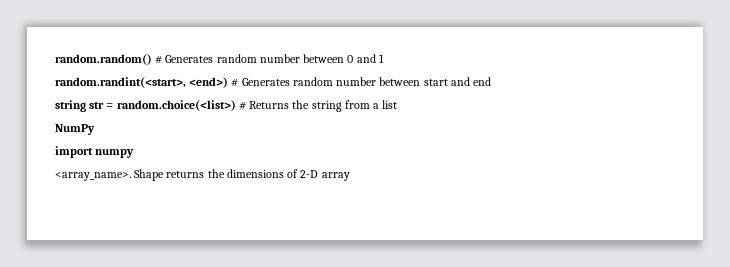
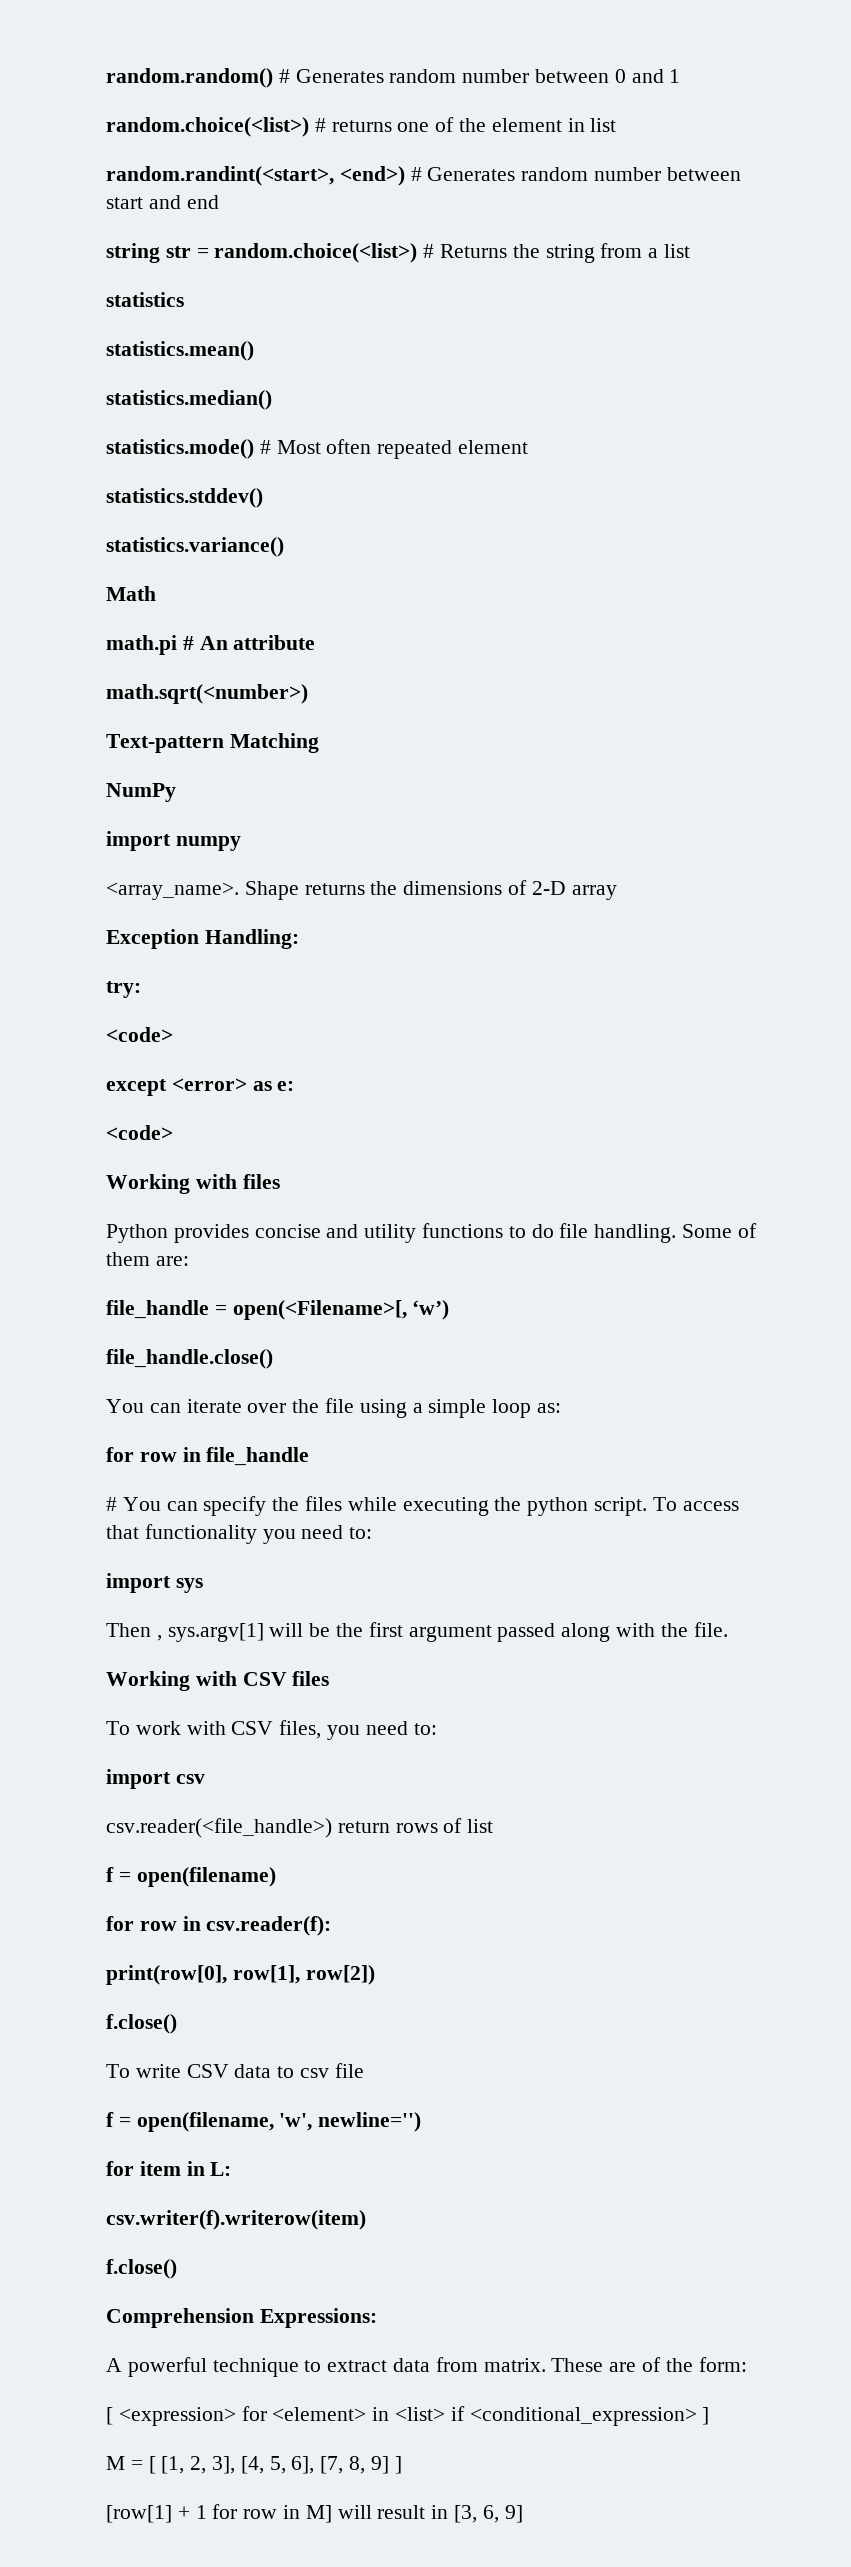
+ random.choice(<list>) # returns one of the element in list
+ statistics
+ statistics.mean()
+ statistics.median()
+ statistics.mode() # Most often repeated element
+ statistics.stddev()
+ statistics.variance()
+ Math
+ math.pi # An attribute
+ math.sqrt(<number>)
+ Text-pattern Matching
+ Exception Handling:
+ try:
+ <code>
+ except <error> as e:
+ <code>
+ Working with files
+ Python provides concise and utility functions to do file handling. Some of them are:
+ file_handle = open(<Filename>[, ‘w’)
+ file_handle.close()
+ You can iterate over the file using a simple loop as:
+ for row in file_handle
+ # You can specify the files while executing the python script. To access that functionality you need to:
+ import sys
+ Then , sys.argv[1] will be the first argument passed along with the file.
+ Working with CSV files
+ To work with CSV files, you need to:
+ import csv
+ csv.reader(<file_handle>) return rows of list
+ f = open(filename)
+ for row in csv.reader(f):
+ print(row[0], row[1], row[2])
+ f.close()
+ To write CSV data to csv file
+ f = open(filename, 'w', newline='')
+ for item in L:
+ csv.writer(f).writerow(item)
+ f.close()
+ Comprehension Expressions:
+ A powerful technique to extract data from matrix. These are of the form:
+ [ <expression> for <element> in <list> if <conditional_expression> ]
+ M = [ [1, 2, 3], [4, 5, 6], [7, 8, 9] ]
+ [row[1] + 1 for row in M] will result in [3, 6, 9]

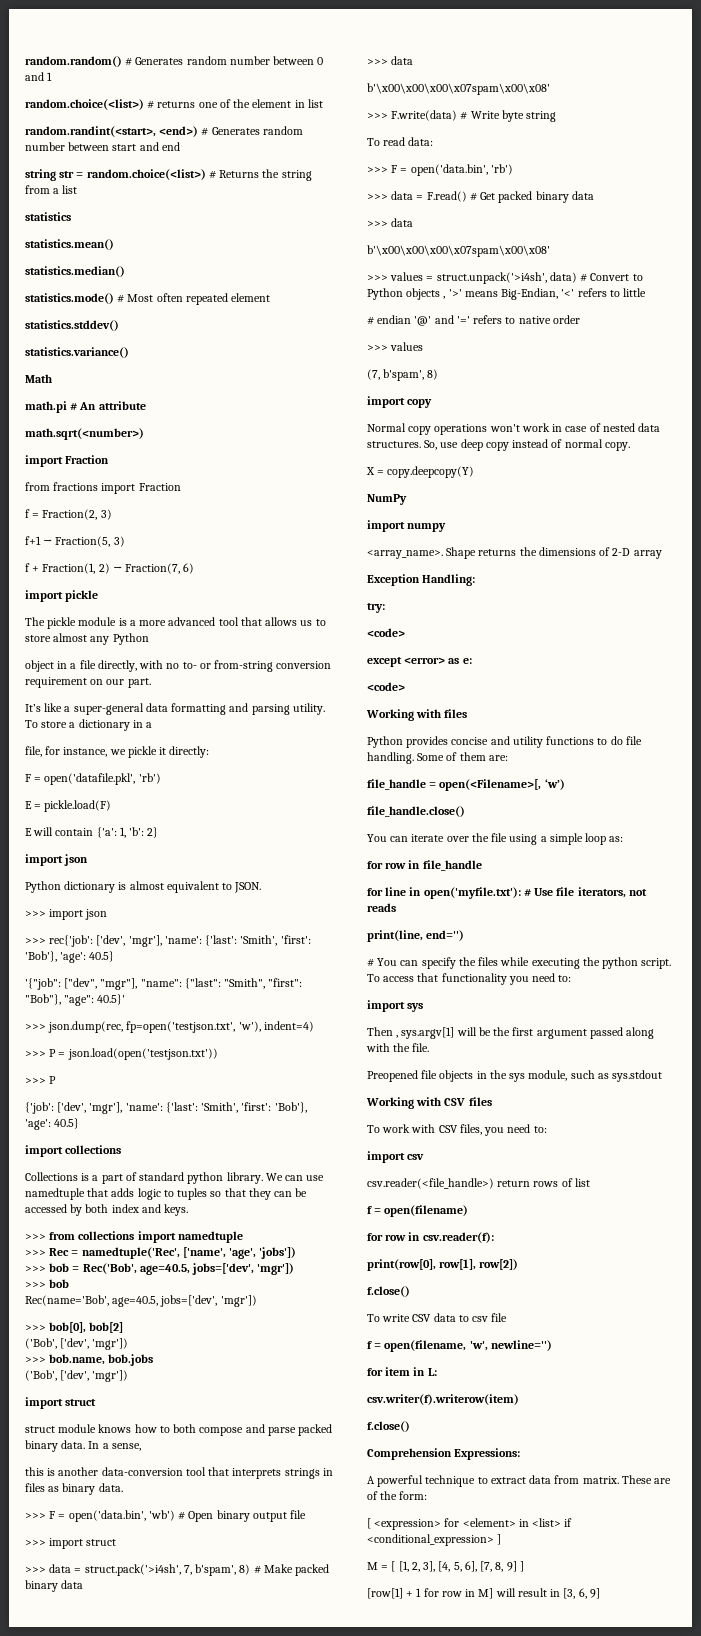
  math.sqrt(<number>)
- Text-pattern Matching
+ import Fraction
+ from fractions import Fraction
+ f = Fraction(2, 3)
+ f+1 → Fraction(5, 3)
+ f + Fraction(1, 2) → Fraction(7, 6)
+ import pickle
+ The pickle module is a more advanced tool that allows us to store almost any Python
+ object in a file directly, with no to- or from-string conversion requirement on our part.
+ It’s like a super-general data formatting and parsing utility. To store a dictionary in a
+ file, for instance, we pickle it directly:
+ F = open('datafile.pkl', 'rb')
+ E = pickle.load(F)
+ E will contain {'a': 1, 'b': 2}
+ import json
+ Python dictionary is almost equivalent to JSON.
+ >>> import json
+ >>> rec{'job': ['dev', 'mgr'], 'name': {'last': 'Smith', 'first': 'Bob'}, 'age': 40.5}
+ '{"job": ["dev", "mgr"], "name": {"last": "Smith", "first": "Bob"}, "age": 40.5}'
+ >>> json.dump(rec, fp=open('testjson.txt', 'w'), indent=4)
+ >>> P = json.load(open('testjson.txt'))
+ >>> P
+ {'job': ['dev', 'mgr'], 'name': {'last': 'Smith', 'first': 'Bob'}, 'age': 40.5}
+ import collections
+ Collections is a part of standard python library. We can use namedtuple that adds logic to tuples so that they can be accessed by both index and keys.
+ >>> from collections import namedtuple
+ >>> Rec = namedtuple('Rec', ['name', 'age', 'jobs'])
+ >>> bob = Rec('Bob', age=40.5, jobs=['dev', 'mgr'])
+ >>> bob
+ Rec(name='Bob', age=40.5, jobs=['dev', 'mgr'])
+ >>> bob[0], bob[2]
+ ('Bob', ['dev', 'mgr'])
+ >>> bob.name, bob.jobs
+ ('Bob', ['dev', 'mgr'])
+ import struct
+ struct module knows how to both compose and parse packed binary data. In a sense,
+ this is another data-conversion tool that interprets strings in files as binary data.
+ >>> F = open('data.bin', 'wb') # Open binary output file
+ >>> import struct
+ >>> data = struct.pack('>i4sh', 7, b'spam', 8) # Make packed binary data
+ >>> data
+ b'\x00\x00\x00\x07spam\x00\x08'
+ >>> F.write(data) # Write byte string
+ To read data:
+ >>> F = open('data.bin', 'rb')
+ >>> data = F.read() # Get packed binary data
+ >>> data
+ b'\x00\x00\x00\x07spam\x00\x08'
+ >>> values = struct.unpack('>i4sh', data) # Convert to Python objects , '>' means Big-Endian, '<' refers to little
+ # endian '@' and '=' refers to native order
+ >>> values
+ (7, b'spam', 8)
+ import copy
+ Normal copy operations won't work in case of nested data structures. So, use deep copy instead of normal copy.
+ X = copy.deepcopy(Y)
+ for line in open('myfile.txt'): # Use file iterators, not reads
+ print(line, end='')
+ Preopened file objects in the sys module, such as sys.stdout

